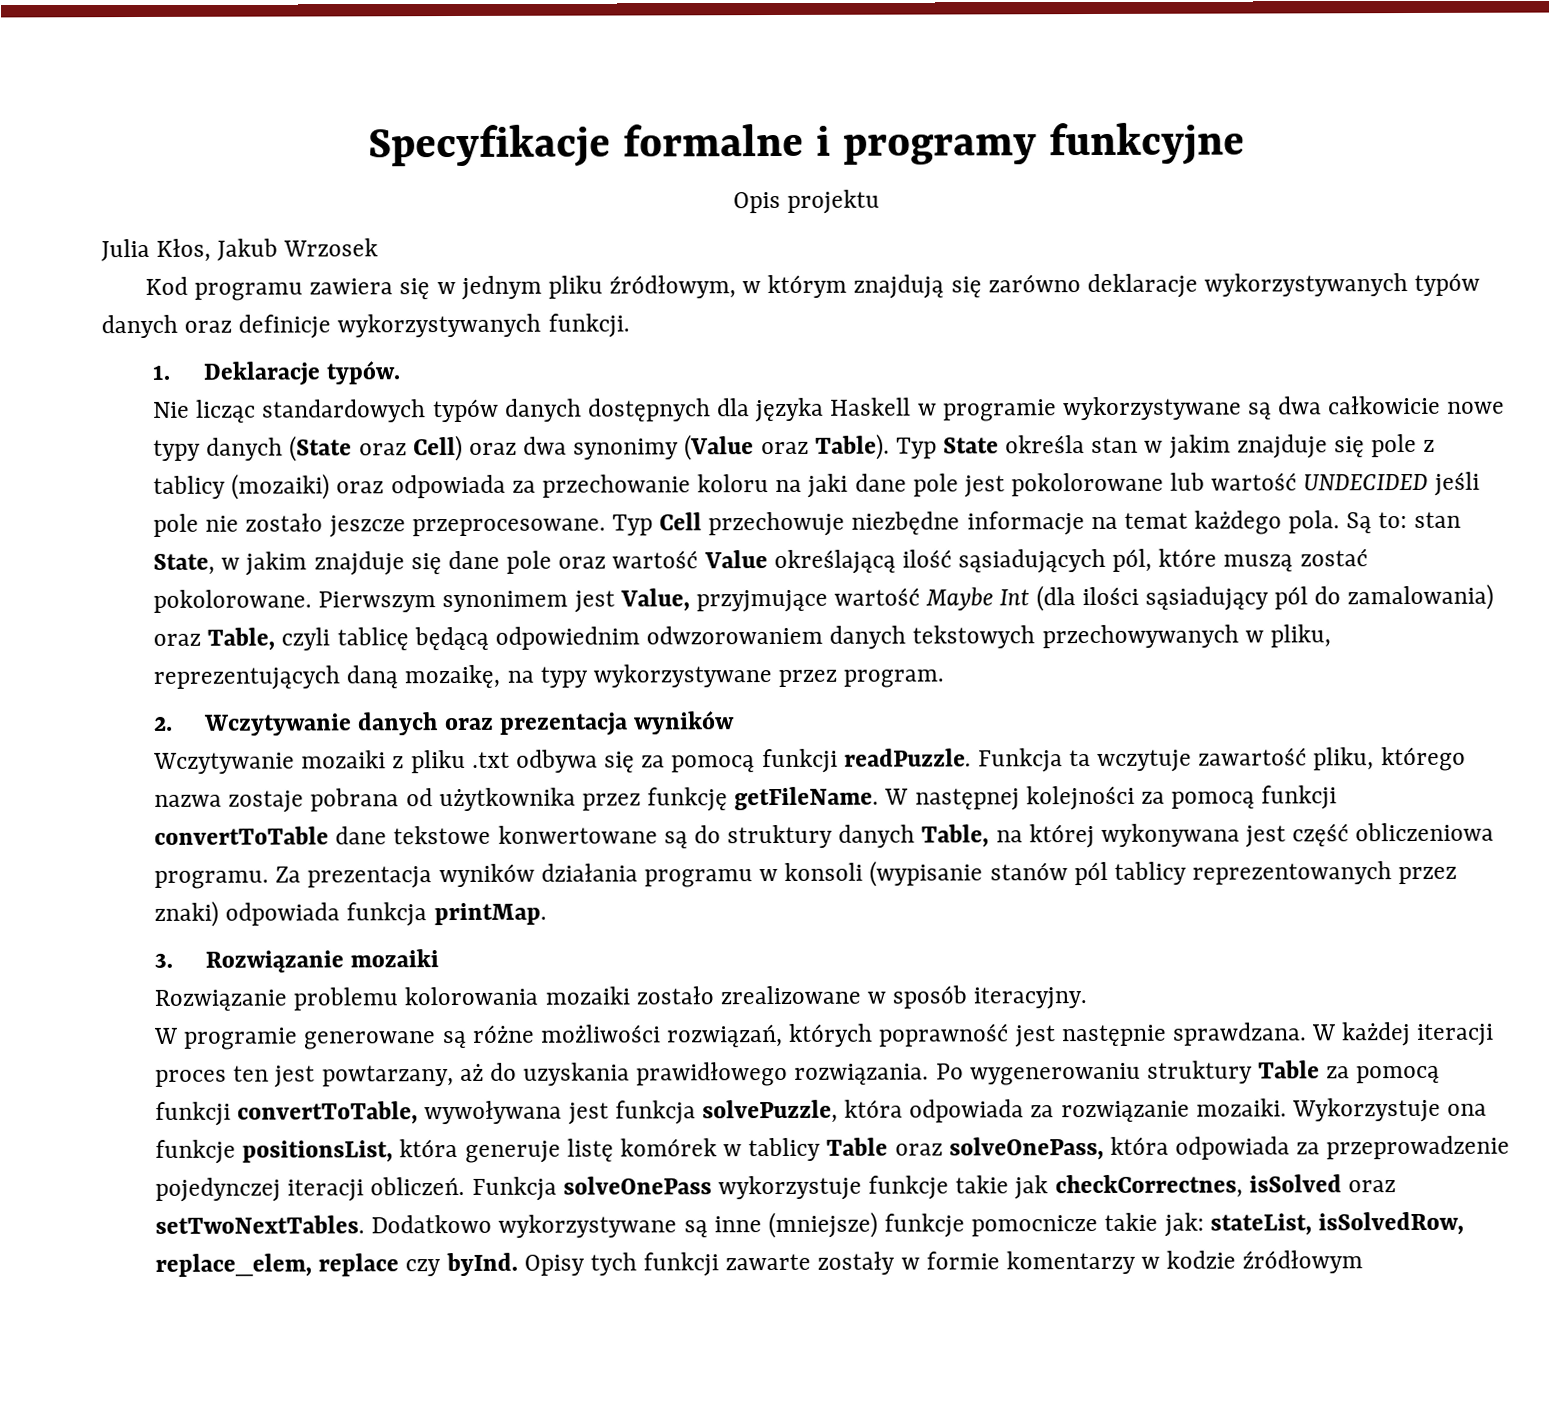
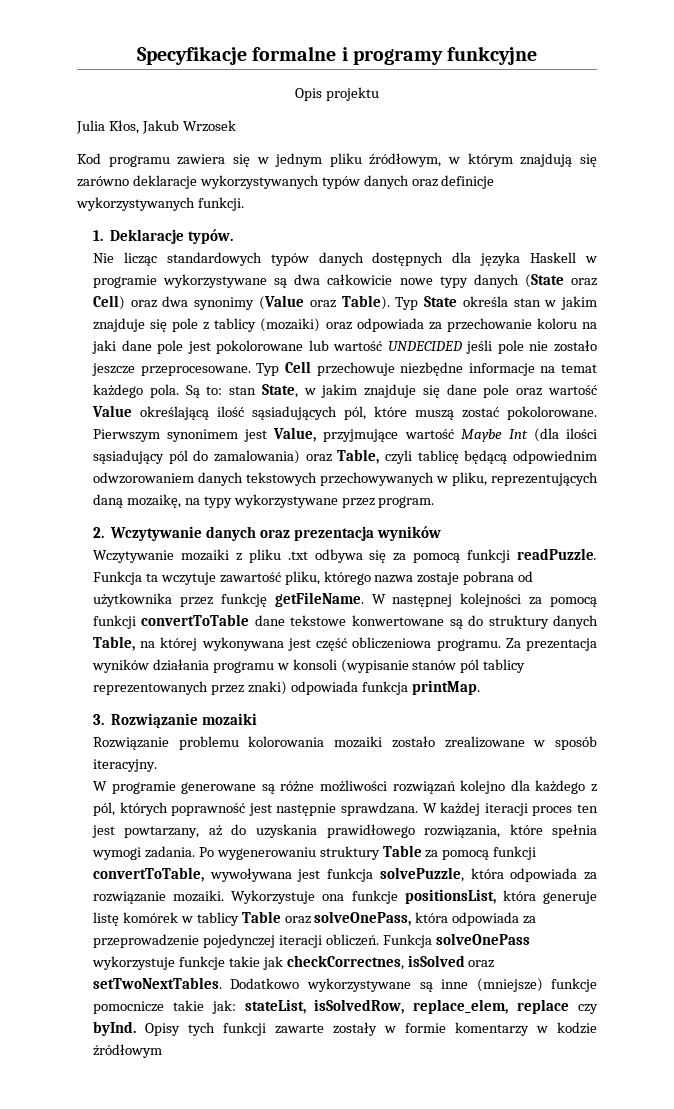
- W programie generowane są różne możliwości rozwiązań, których poprawność jest następnie sprawdzana.
+ W programie generowane są różne możliwości rozwiązań kolejno dla każdego z pól, których poprawność jest następnie sprawdzana.
- W każdej iteracji proces ten jest powtarzany, aż do uzyskania prawidłowego rozwiązania.
+ W każdej iteracji proces ten jest powtarzany, aż do uzyskania prawidłowego rozwiązania, które spełnia wymogi zadania.

